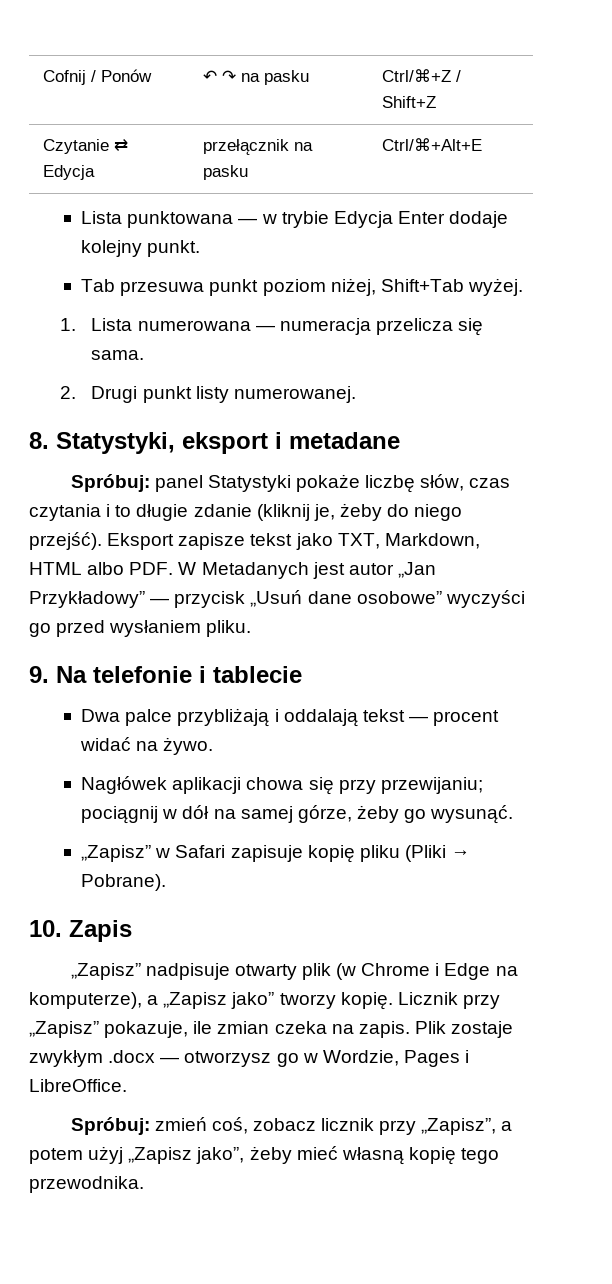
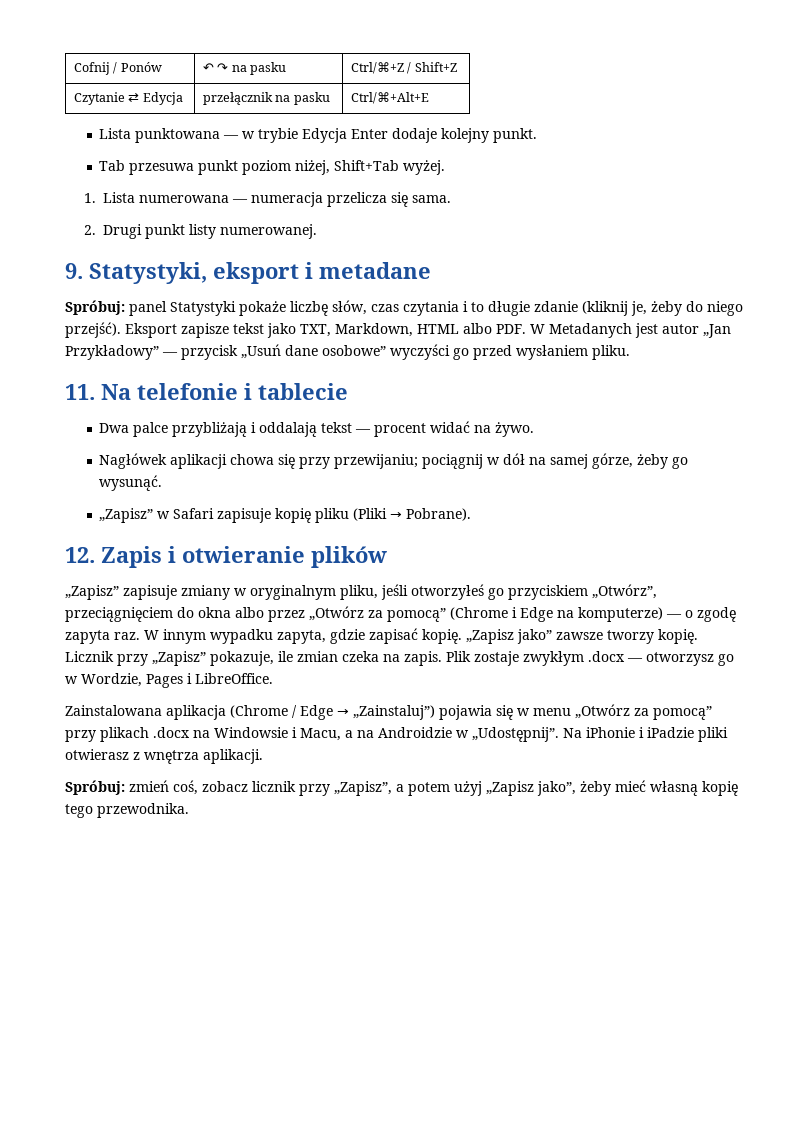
- 8. Statystyki, eksport i metadane
+ 9. Statystyki, eksport i metadane
- 9. Na telefonie i tablecie
+ 11. Na telefonie i tablecie
- 10. Zapis
- „Zapisz” nadpisuje otwarty plik (w Chrome i Edge na komputerze), a „Zapisz jako” tworzy kopię.
+ 12. Zapis i otwieranie plików
+ „Zapisz” zapisuje zmiany w oryginalnym pliku, jeśli otworzyłeś go przyciskiem „Otwórz”, przeciągnięciem do okna albo przez „Otwórz za pomocą” (Chrome i Edge na komputerze) — o zgodę zapyta raz. W innym wypadku zapyta, gdzie zapisać kopię. „Zapisz jako” zawsze tworzy kopię.
+ Zainstalowana aplikacja (Chrome / Edge → „Zainstaluj”) pojawia się w menu „Otwórz za pomocą” przy plikach .docx na Windowsie i Macu, a na Androidzie w „Udostępnij”. Na iPhonie i iPadzie pliki otwierasz z wnętrza aplikacji.

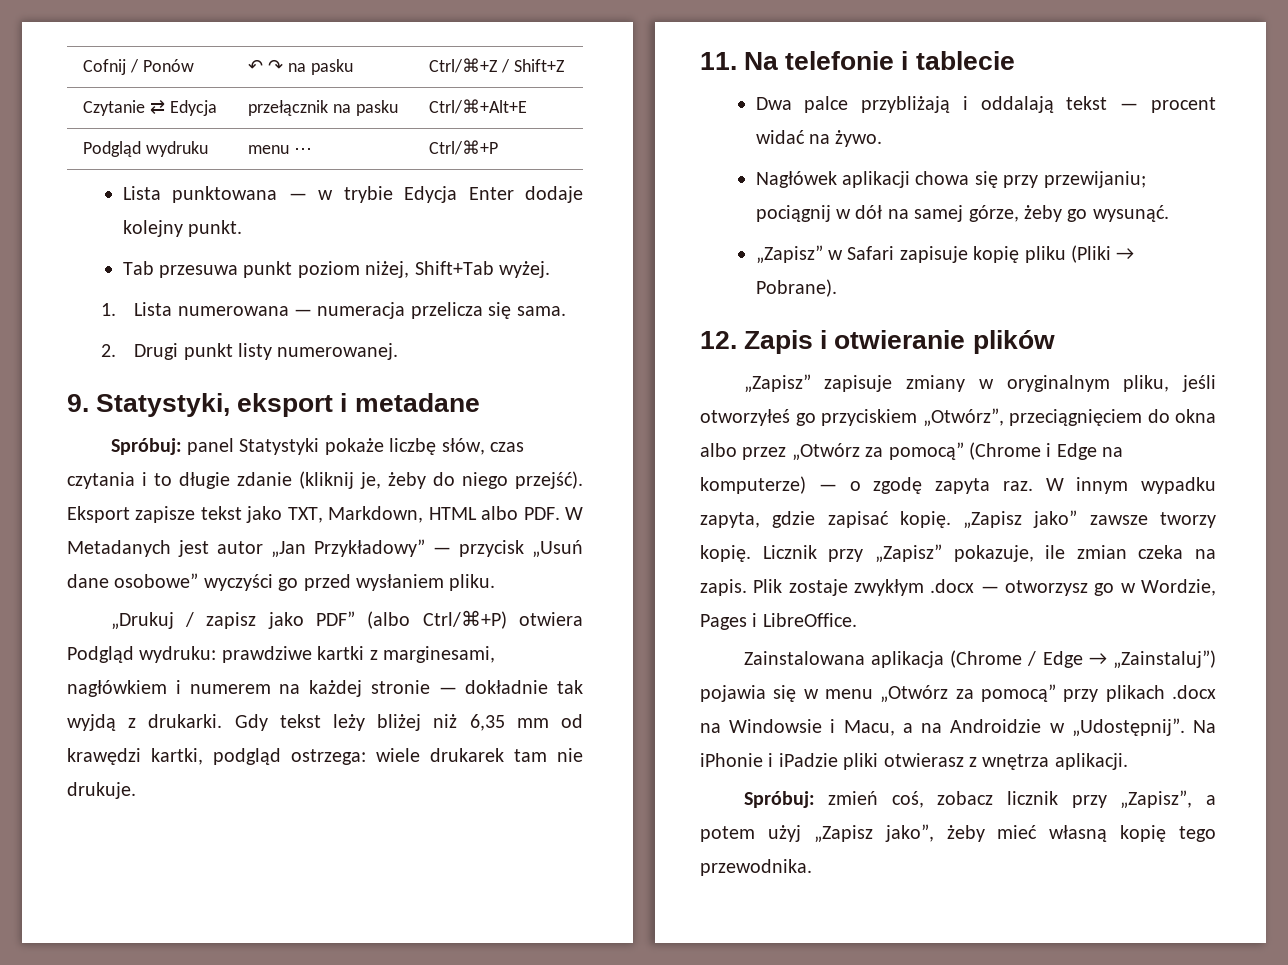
+ Podgląd wydruku | menu ⋯ | Ctrl/⌘+P
+ „Drukuj / zapisz jako PDF” (albo Ctrl/⌘+P) otwiera Podgląd wydruku: prawdziwe kartki z marginesami, nagłówkiem i numerem na każdej stronie — dokładnie tak wyjdą z drukarki. Gdy tekst leży bliżej niż 6,35 mm od krawędzi kartki, podgląd ostrzega: wiele drukarek tam nie drukuje.

